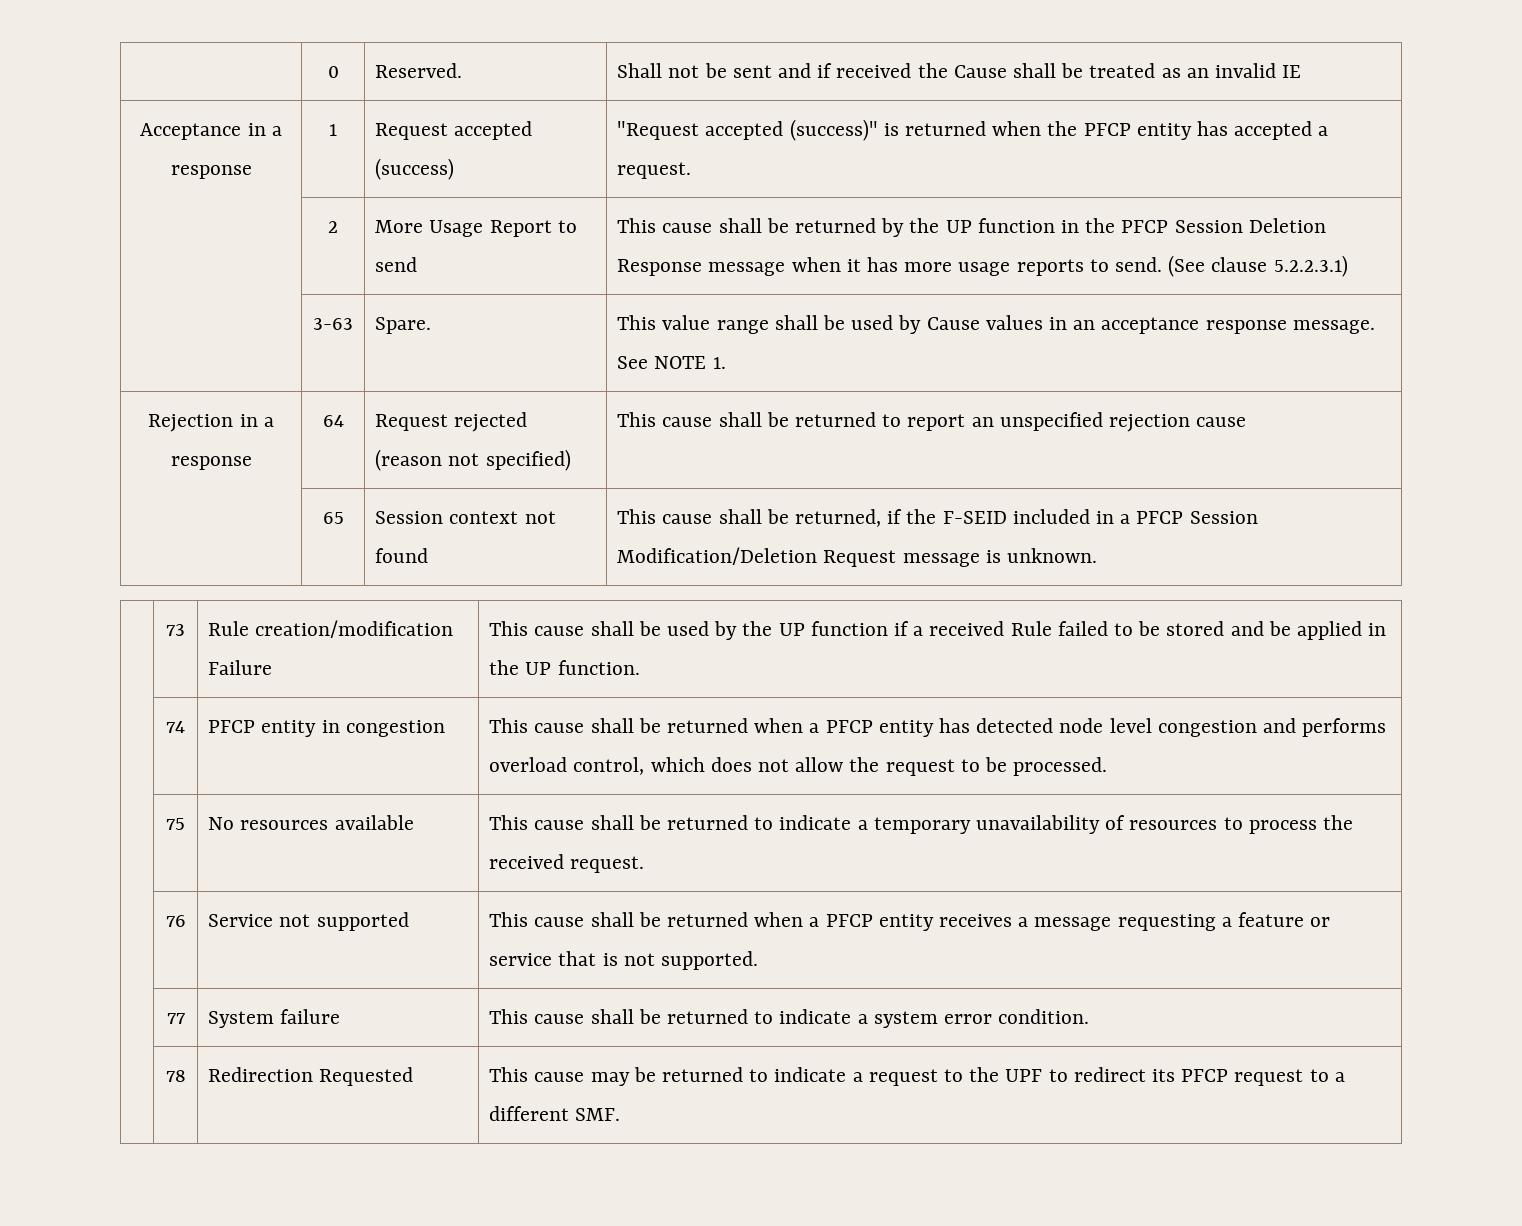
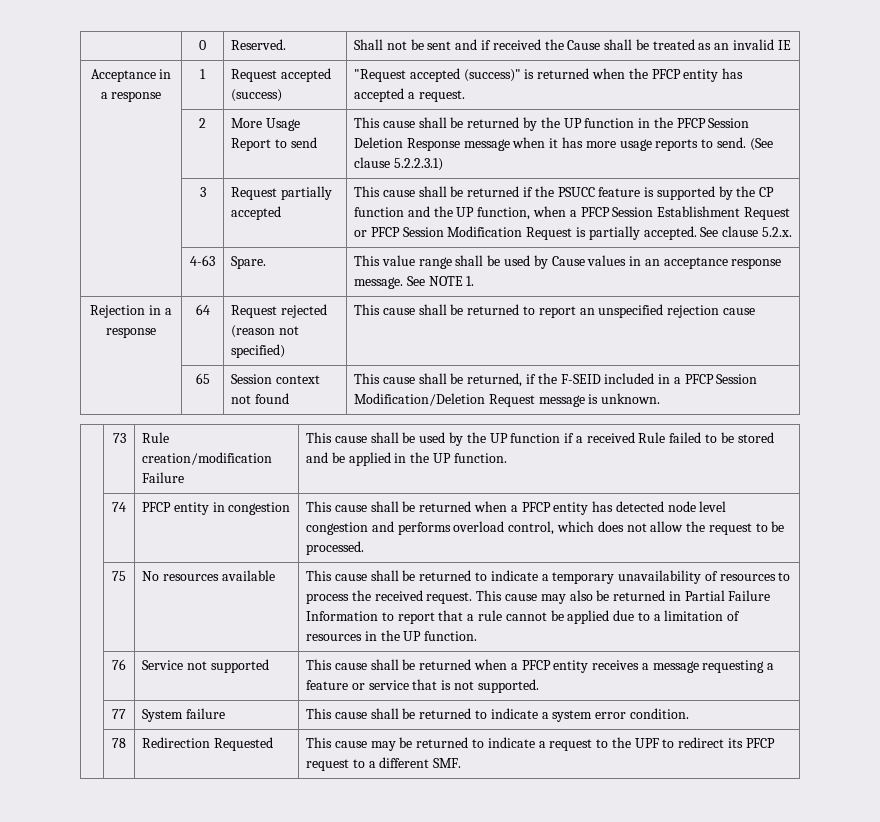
- | 3-63 | Spare. | This value range shall be used by Cause values in an acceptance response message. See NOTE 1.
+ | 3 | Request partially accepted | This cause shall be returned if the PSUCC feature is supported by the CP function and the UP function, when a PFCP Session Establishment Request or PFCP Session Modification Request is partially accepted. See clause 5.2.x.
+ | 4-63 | Spare. | This value range shall be used by Cause values in an acceptance response message. See NOTE 1.
+ This cause may also be returned in Partial Failure Information to report that a rule cannot be applied due to a limitation of resources in the UP function.

